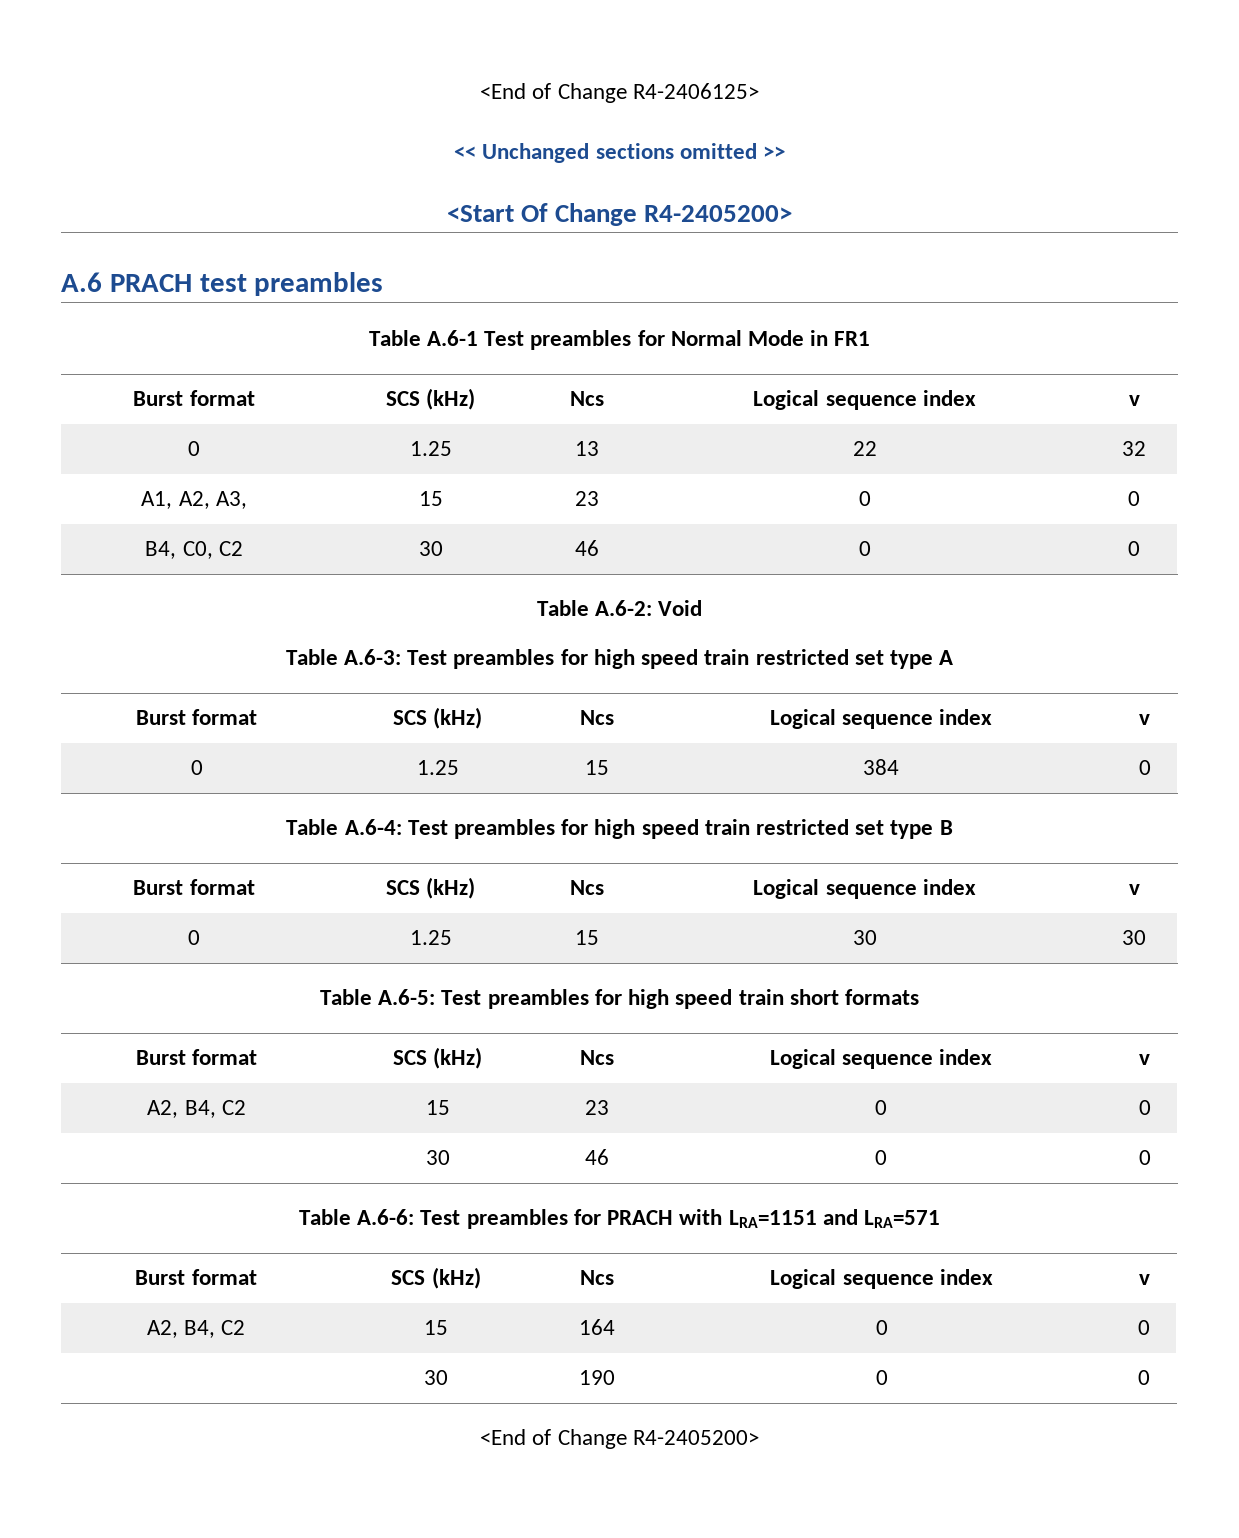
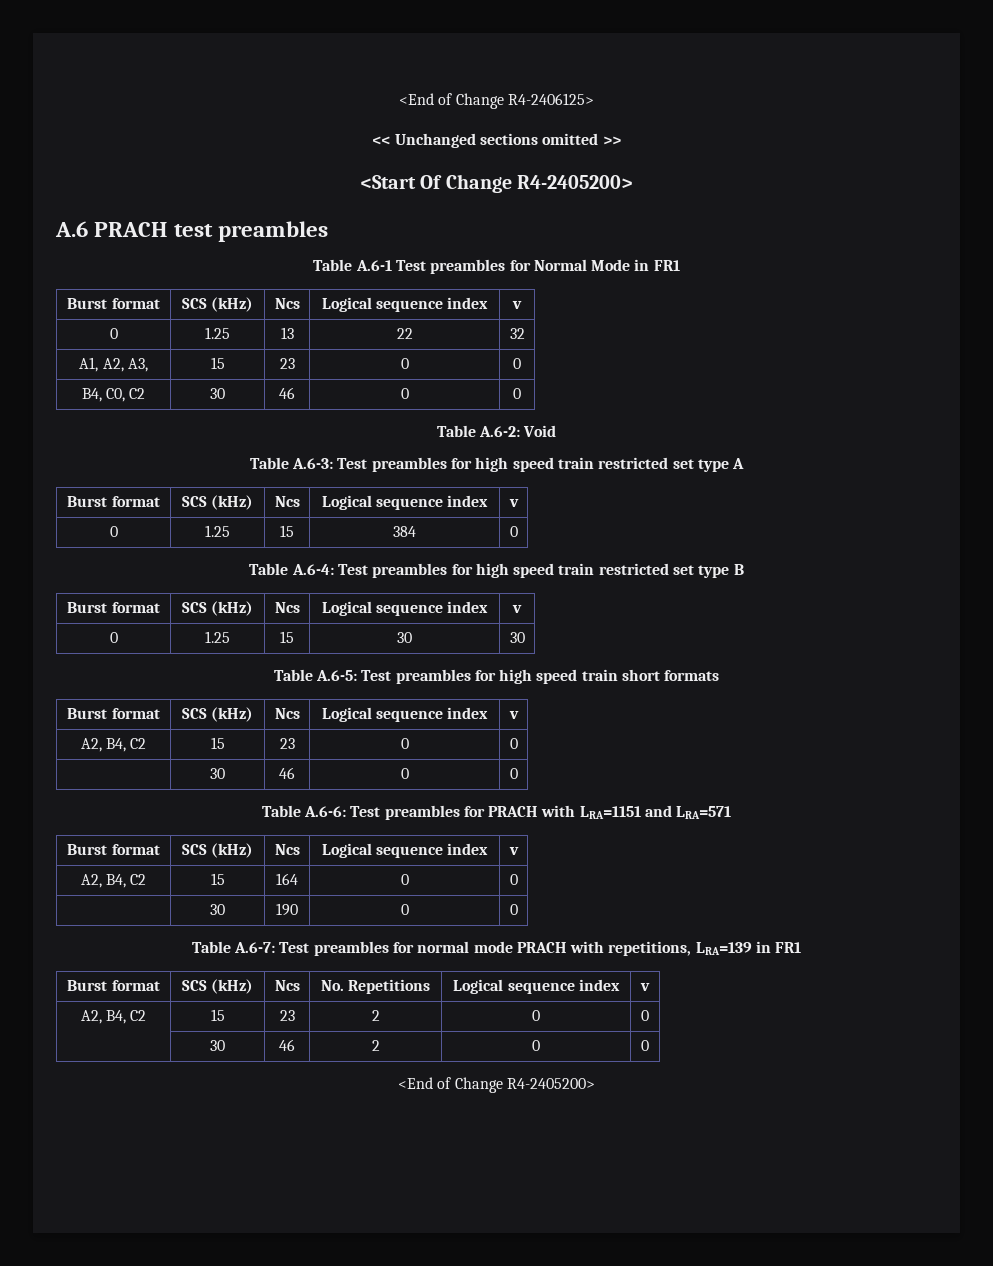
+ Table A.6-7: Test preambles for normal mode PRACH with repetitions, LRA=139 in FR1
+ Burst format | SCS (kHz) | Ncs | No. Repetitions | Logical sequence index | v
+ A2, B4, C2 | 15 | 23 | 2 | 0 | 0
+ | 30 | 46 | 2 | 0 | 0

